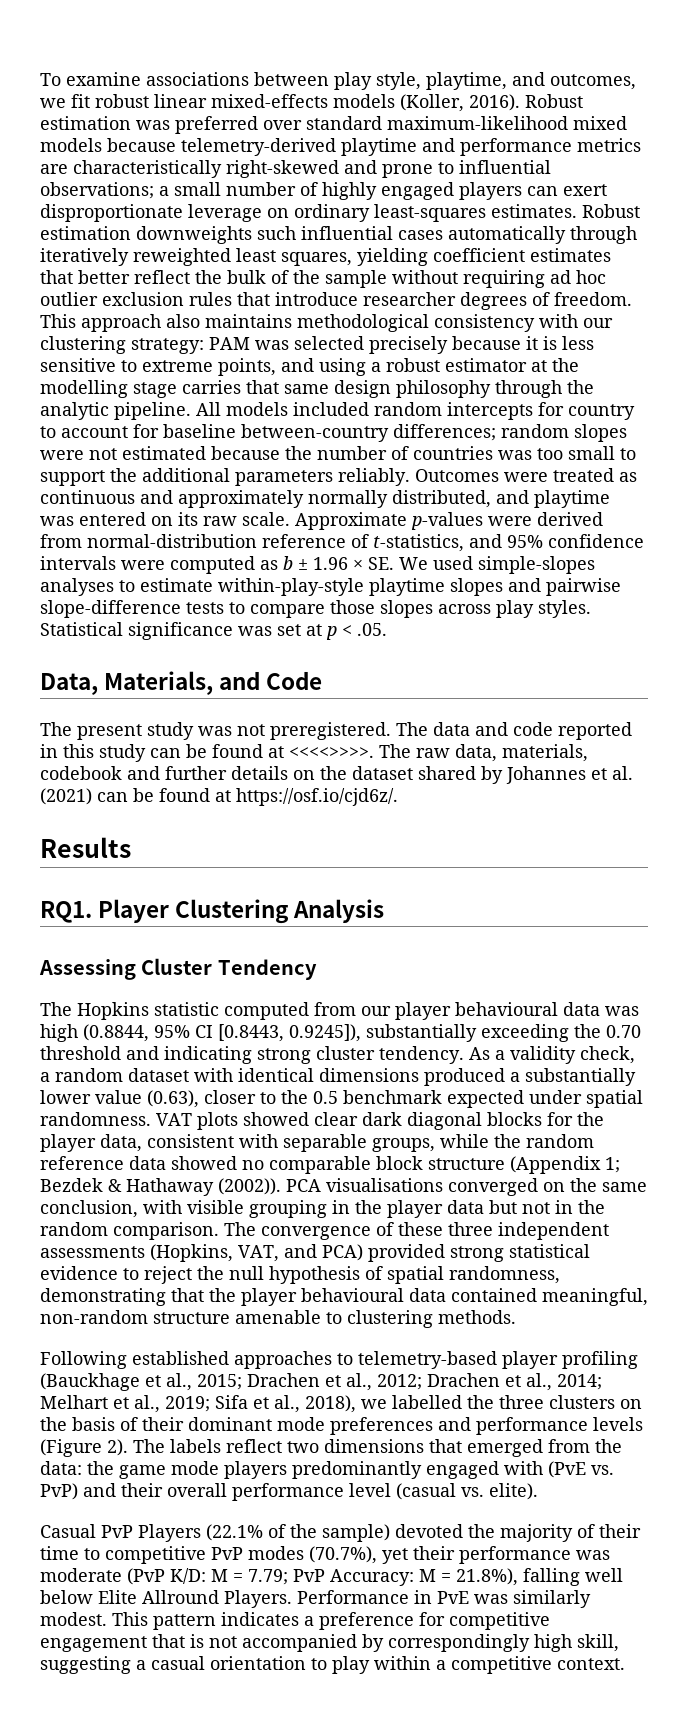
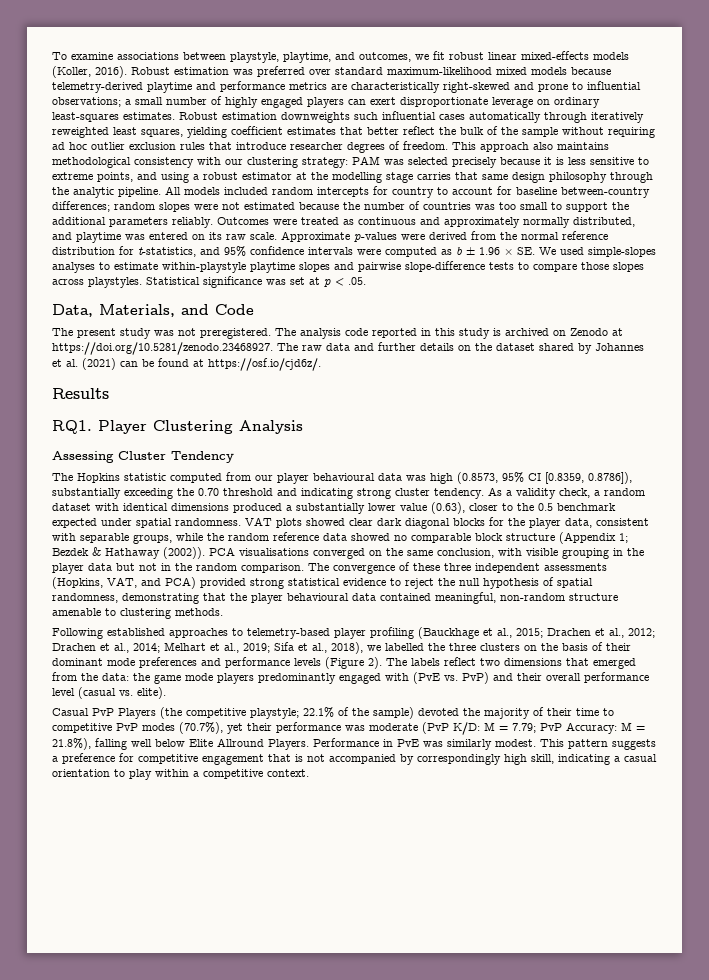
- To examine associations between play style, playtime, and outcomes, we fit robust linear mixed-effects models (Koller, 2016).
+ To examine associations between playstyle, playtime, and outcomes, we fit robust linear mixed-effects models (Koller, 2016).
- Approximate p-values were derived from normal-distribution reference of t-statistics, and 95% confidence intervals were computed as b ± 1.96 × SE. We used simple-slopes analyses to estimate within-play-style playtime slopes and pairwise slope-difference tests to compare those slopes across play styles.
+ Approximate p-values were derived from the normal reference distribution for t-statistics, and 95% confidence intervals were computed as b ± 1.96 × SE. We used simple-slopes analyses to estimate within-playstyle playtime slopes and pairwise slope-difference tests to compare those slopes across playstyles.
- The data and code reported in this study can be found at <<<<>>>>. The raw data, materials, codebook and further details on the dataset shared by Johannes et al. (2021) can be found at https://osf.io/cjd6z/.
+ The analysis code reported in this study is archived on Zenodo at https://doi.org/10.5281/zenodo.23468927. The raw data and further details on the dataset shared by Johannes et al. (2021) can be found at https://osf.io/cjd6z/.
- The Hopkins statistic computed from our player behavioural data was high (0.8844, 95% CI [0.8443, 0.9245]), substantially exceeding the 0.70 threshold and indicating strong cluster tendency.
+ The Hopkins statistic computed from our player behavioural data was high (0.8573, 95% CI [0.8359, 0.8786]), substantially exceeding the 0.70 threshold and indicating strong cluster tendency.
- Casual PvP Players (22.1% of the sample) devoted the majority of their time to competitive PvP modes (70.7%), yet their performance was moderate (PvP K/D: M = 7.79; PvP Accuracy: M = 21.8%), falling well below Elite Allround Players.
+ Casual PvP Players (the competitive playstyle; 22.1% of the sample) devoted the majority of their time to competitive PvP modes (70.7%), yet their performance was moderate (PvP K/D: M = 7.79; PvP Accuracy: M = 21.8%), falling well below Elite Allround Players.
- This pattern indicates a preference for competitive engagement that is not accompanied by correspondingly high skill, suggesting a casual orientation to play within a competitive context.
+ This pattern suggests a preference for competitive engagement that is not accompanied by correspondingly high skill, indicating a casual orientation to play within a competitive context.

